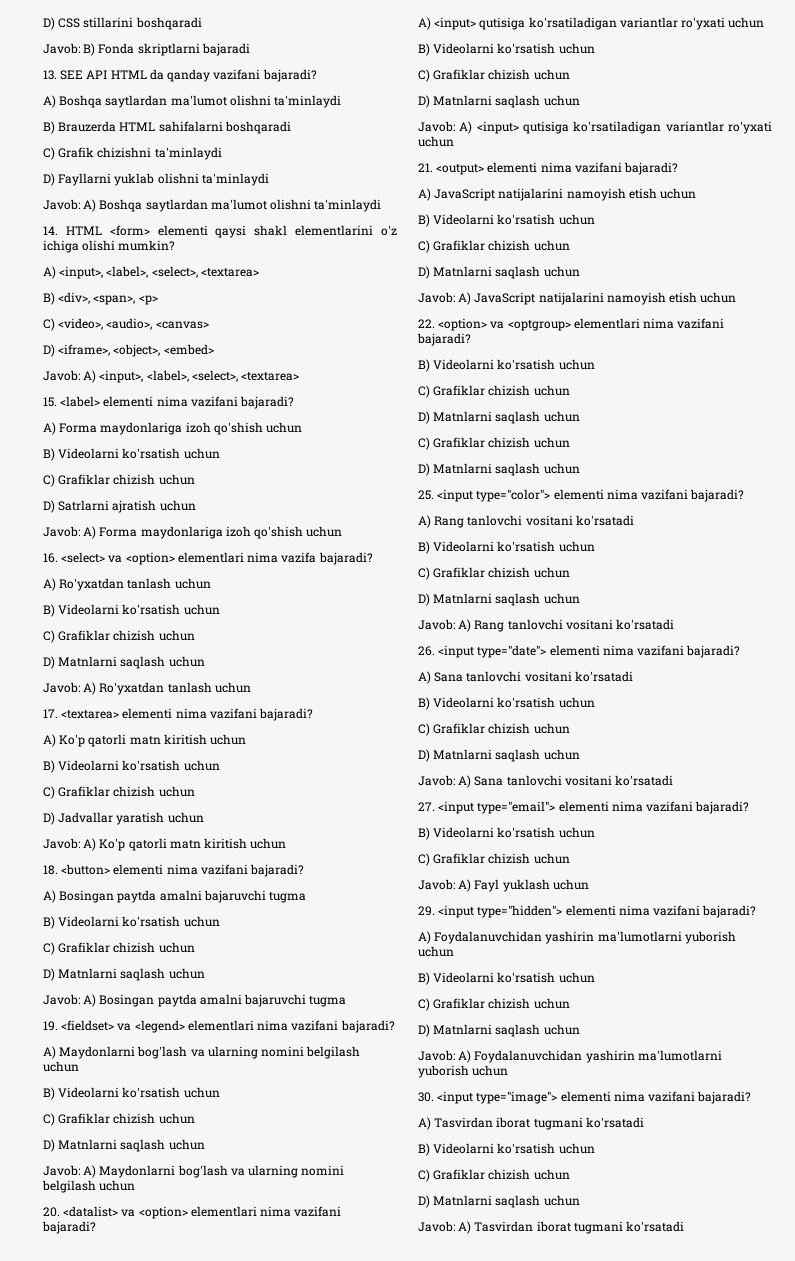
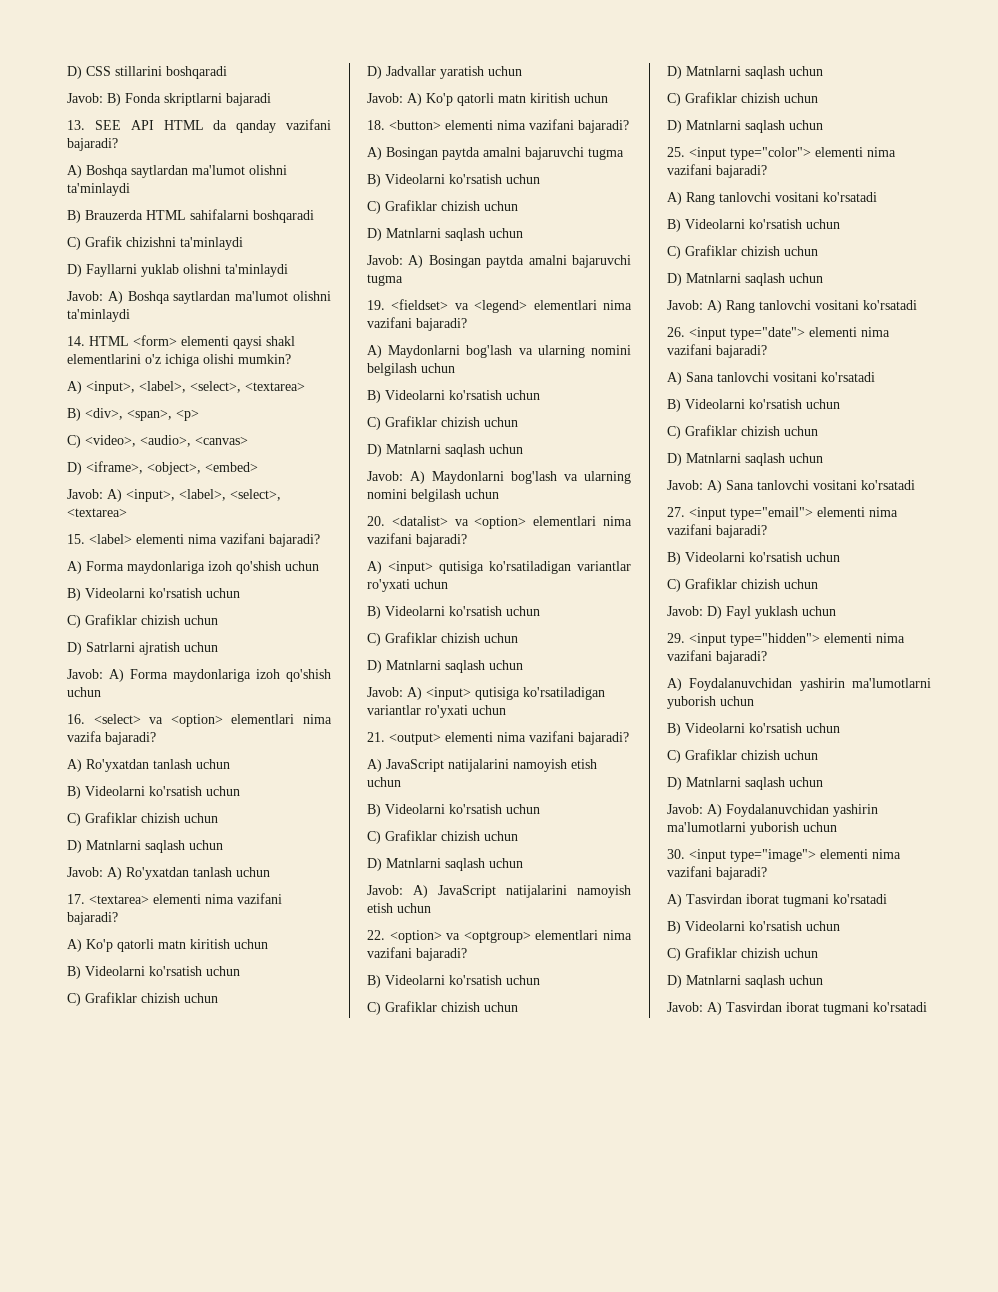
- Javob: A) Fayl yuklash uchun
+ Javob: D) Fayl yuklash uchun

